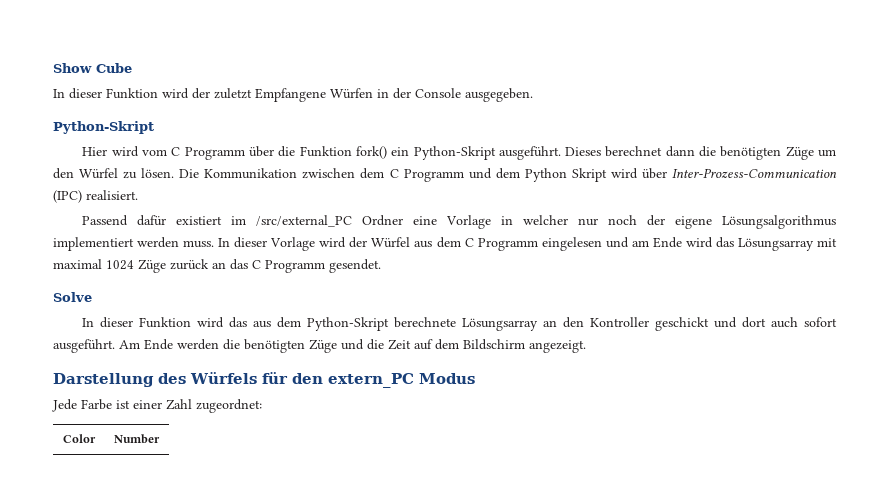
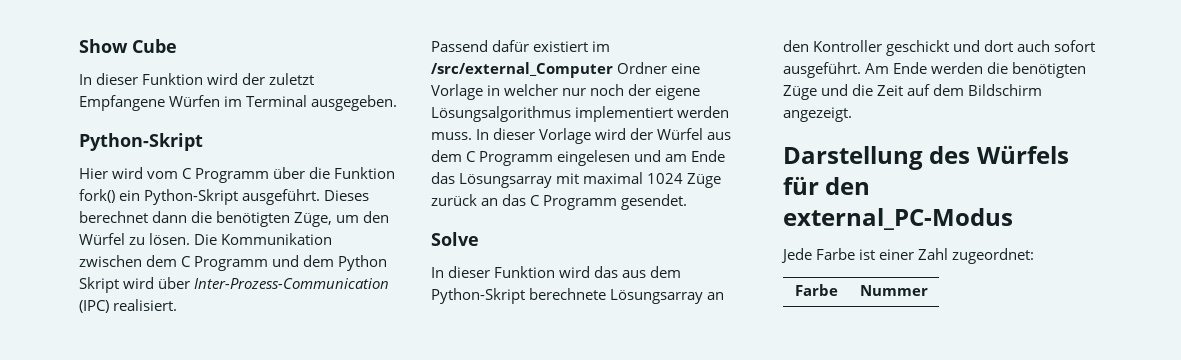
- In dieser Funktion wird der zuletzt Empfangene Würfen in der Console ausgegeben.
+ In dieser Funktion wird der zuletzt Empfangene Würfen im Terminal ausgegeben.
- Dieses berechnet dann die benötigten Züge um den Würfel zu lösen.
+ Dieses berechnet dann die benötigten Züge, um den Würfel zu lösen.
- Passend dafür existiert im /src/external_PC Ordner eine Vorlage in welcher nur noch der eigene Lösungsalgorithmus implementiert werden muss.
+ Passend dafür existiert im /src/external_Computer Ordner eine Vorlage in welcher nur noch der eigene Lösungsalgorithmus implementiert werden muss.
- In dieser Vorlage wird der Würfel aus dem C Programm eingelesen und am Ende wird das Lösungsarray mit maximal 1024 Züge zurück an das C Programm gesendet.
+ In dieser Vorlage wird der Würfel aus dem C Programm eingelesen und am Ende das Lösungsarray mit maximal 1024 Züge zurück an das C Programm gesendet.
- Darstellung des Würfels für den extern_PC Modus
+ Darstellung des Würfels für den external_PC-Modus
- Color | Number
+ Farbe | Nummer

